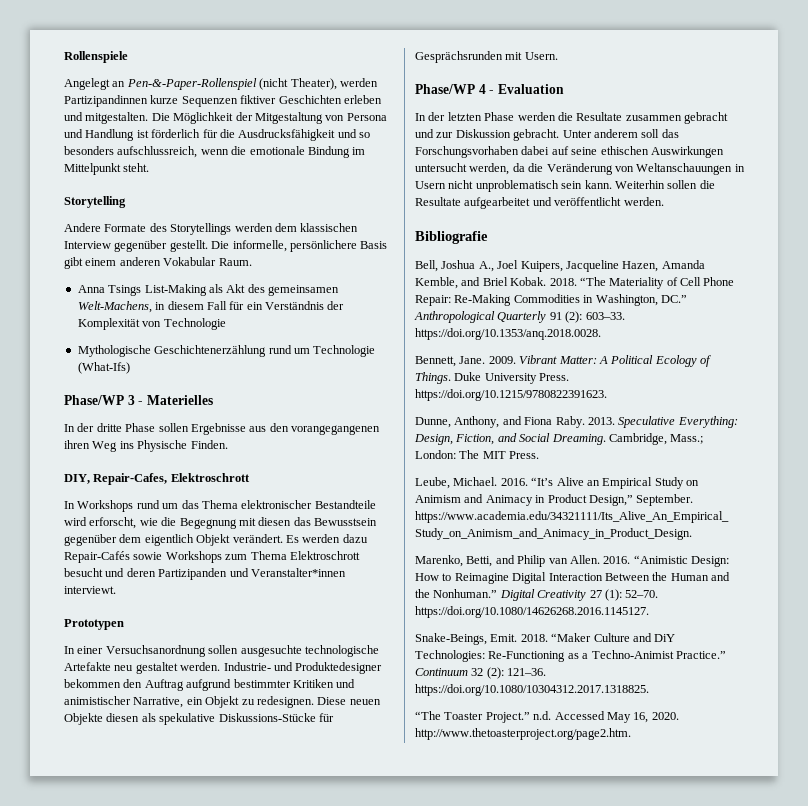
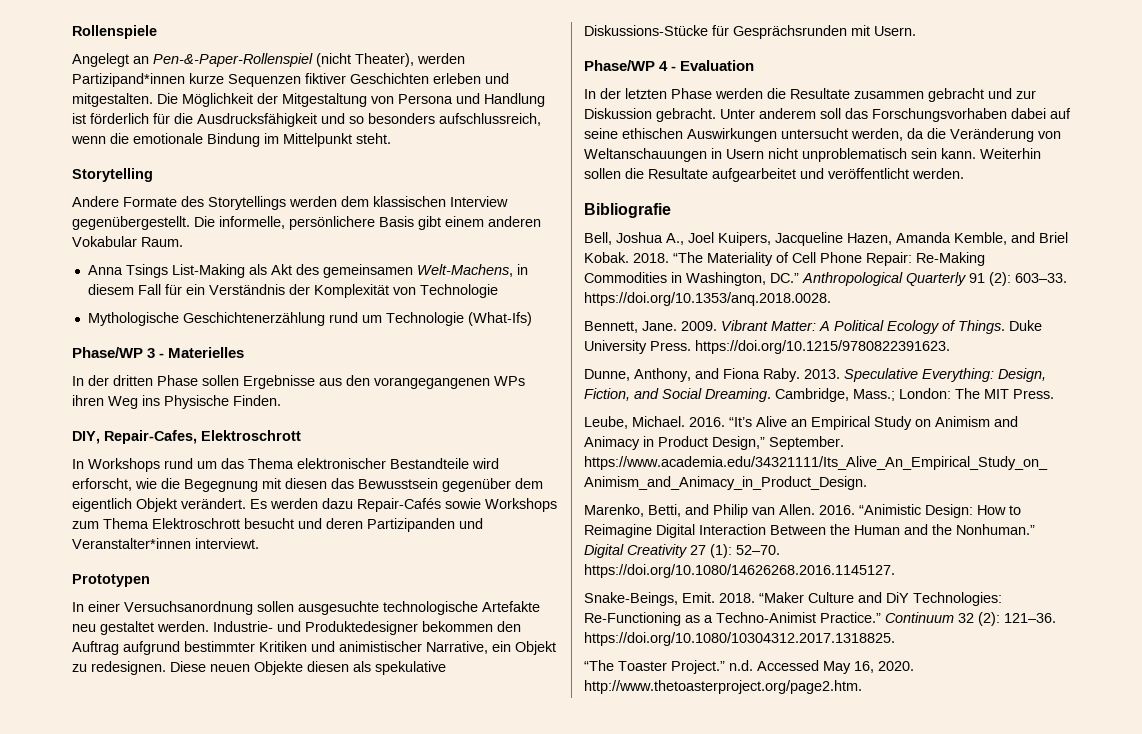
- Angelegt an Pen-&-Paper-Rollenspiel (nicht Theater), werden Partizipandinnen kurze Sequenzen fiktiver Geschichten erleben und mitgestalten.
+ Angelegt an Pen-&-Paper-Rollenspiel (nicht Theater), werden Partizipand*innen kurze Sequenzen fiktiver Geschichten erleben und mitgestalten.
- Andere Formate des Storytellings werden dem klassischen Interview gegenüber gestellt.
+ Andere Formate des Storytellings werden dem klassischen Interview gegenübergestellt.
- In der dritte Phase sollen Ergebnisse aus den vorangegangenen ihren Weg ins Physische Finden.
+ In der dritten Phase sollen Ergebnisse aus den vorangegangenen WPs ihren Weg ins Physische Finden.

